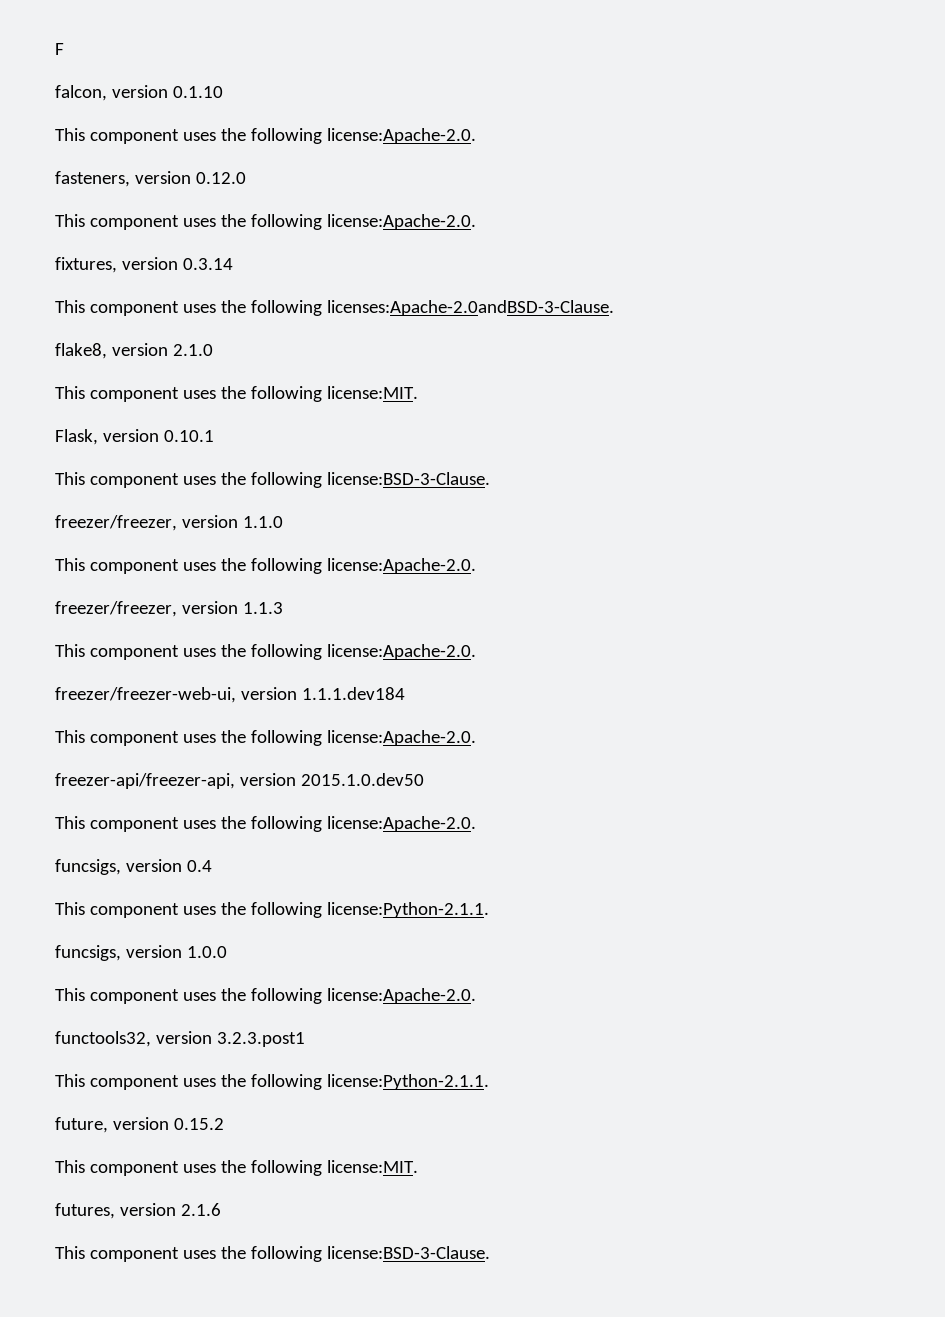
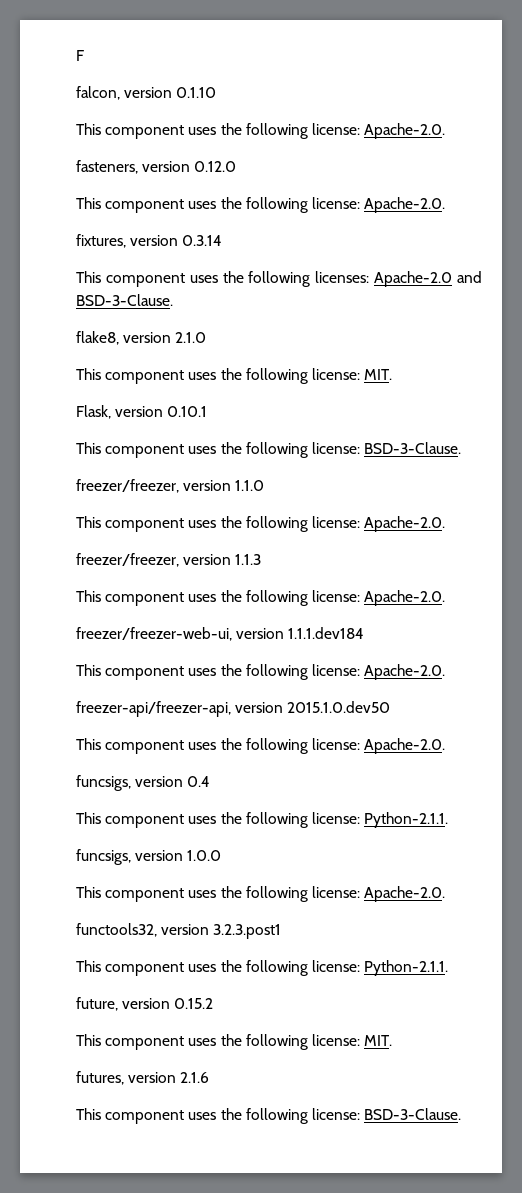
  falcon, version 0.1.10
- This component uses the following license:Apache-2.0.
+ This component uses the following license: Apache-2.0.
  fasteners, version 0.12.0
- This component uses the following license:Apache-2.0.
+ This component uses the following license: Apache-2.0.
- This component uses the following licenses:Apache-2.0andBSD-3-Clause.
+ This component uses the following licenses: Apache-2.0 and BSD-3-Clause.
  flake8, version 2.1.0
- This component uses the following license:MIT.
+ This component uses the following license: MIT.
  Flask, version 0.10.1
- This component uses the following license:BSD-3-Clause.
+ This component uses the following license: BSD-3-Clause.
  freezer/freezer, version 1.1.0
- This component uses the following license:Apache-2.0.
+ This component uses the following license: Apache-2.0.
  freezer/freezer, version 1.1.3
- This component uses the following license:Apache-2.0.
+ This component uses the following license: Apache-2.0.
  freezer/freezer-web-ui, version 1.1.1.dev184
- This component uses the following license:Apache-2.0.
+ This component uses the following license: Apache-2.0.
  freezer-api/freezer-api, version 2015.1.0.dev50
- This component uses the following license:Apache-2.0.
+ This component uses the following license: Apache-2.0.
  funcsigs, version 0.4
- This component uses the following license:Python-2.1.1.
+ This component uses the following license: Python-2.1.1.
  funcsigs, version 1.0.0
- This component uses the following license:Apache-2.0.
+ This component uses the following license: Apache-2.0.
  functools32, version 3.2.3.post1
- This component uses the following license:Python-2.1.1.
+ This component uses the following license: Python-2.1.1.
  future, version 0.15.2
- This component uses the following license:MIT.
+ This component uses the following license: MIT.
  futures, version 2.1.6
- This component uses the following license:BSD-3-Clause.
+ This component uses the following license: BSD-3-Clause.

